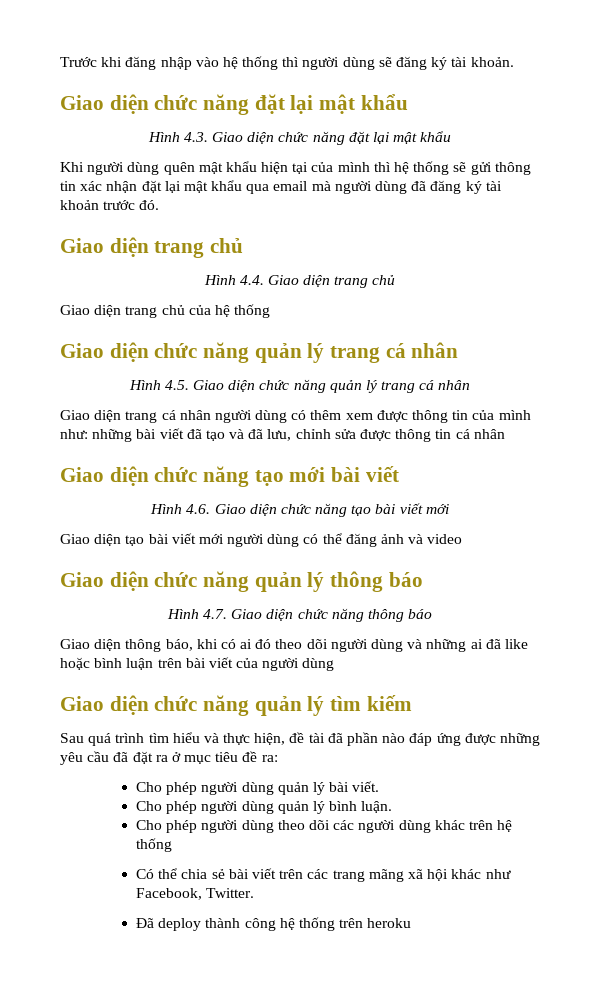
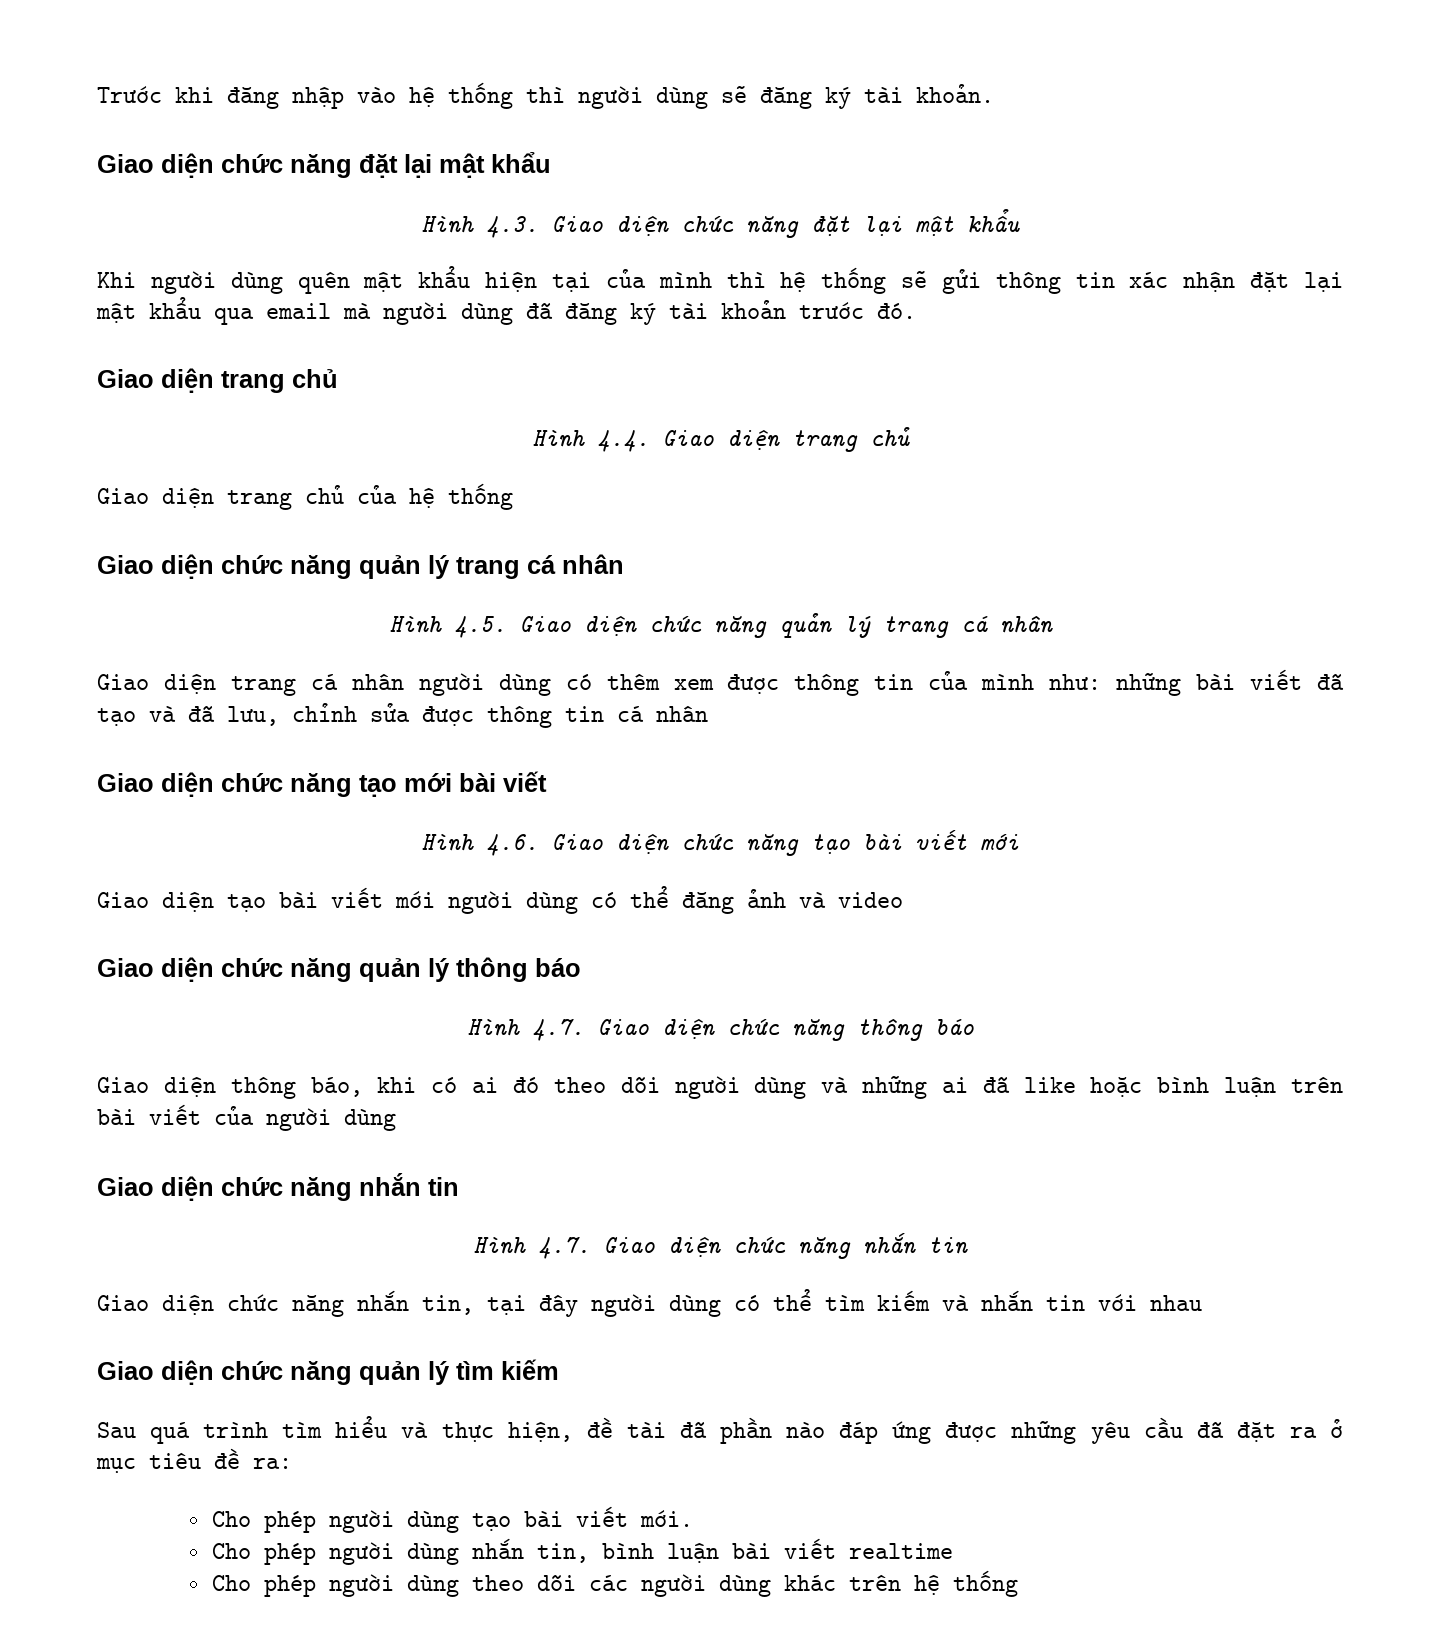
  Giao diện thông báo, khi có ai đó theo dõi người dùng và những ai đã like hoặc bình luận trên bài viết của người dùng
+ Giao diện chức năng nhắn tin
+ Hình 4.7. Giao diện chức năng nhắn tin
+ Giao diện chức năng nhắn tin, tại đây người dùng có thể tìm kiếm và nhắn tin với nhau
- Cho phép người dùng quản lý bài viết.
- Cho phép người dùng quản lý bình luận.
+ Cho phép người dùng tạo bài viết mới.
+ Cho phép người dùng nhắn tin, bình luận bài viết realtime
- Có thể chia sẻ bài viết trên các trang mãng xã hội khác như Facebook, Twitter.
- Đã deploy thành công hệ thống trên heroku

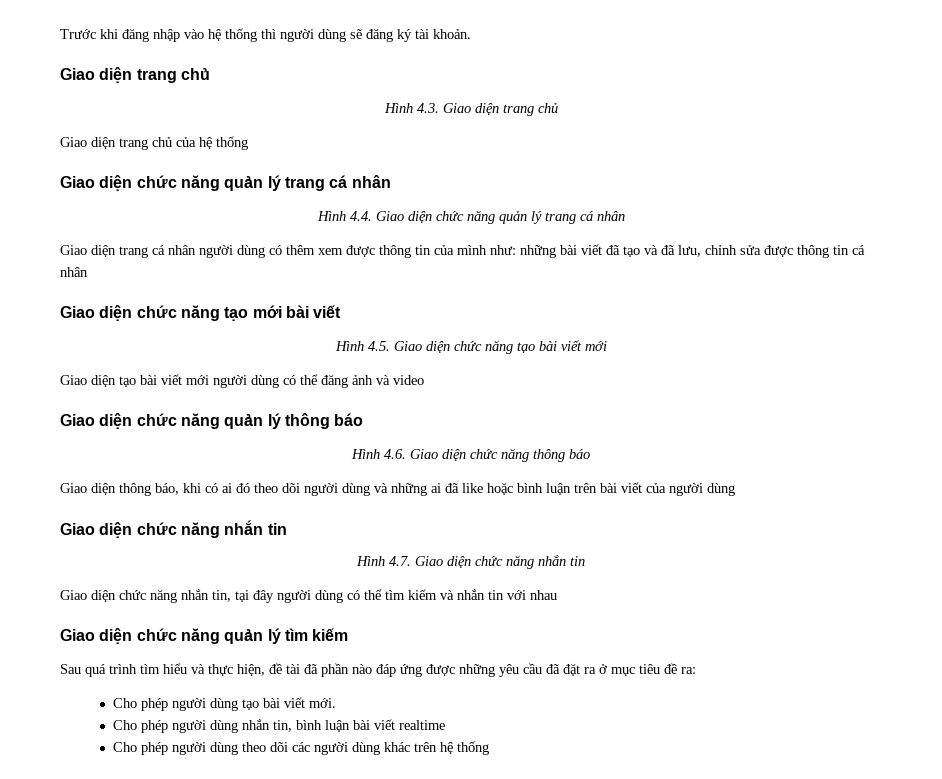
  Trước khi đăng nhập vào hệ thống thì người dùng sẽ đăng ký tài khoản.
- Giao diện chức năng đặt lại mật khẩu
- Hình 4.3. Giao diện chức năng đặt lại mật khẩu
- Khi người dùng quên mật khẩu hiện tại của mình thì hệ thống sẽ gửi thông tin xác nhận đặt lại mật khẩu qua email mà người dùng đã đăng ký tài khoản trước đó.
- Hình 4.4. Giao diện trang chủ
+ Hình 4.3. Giao diện trang chủ
- Hình 4.5. Giao diện chức năng quản lý trang cá nhân
+ Hình 4.4. Giao diện chức năng quản lý trang cá nhân
- Hình 4.6. Giao diện chức năng tạo bài viết mới
+ Hình 4.5. Giao diện chức năng tạo bài viết mới
- Hình 4.7. Giao diện chức năng thông báo
+ Hình 4.6. Giao diện chức năng thông báo

